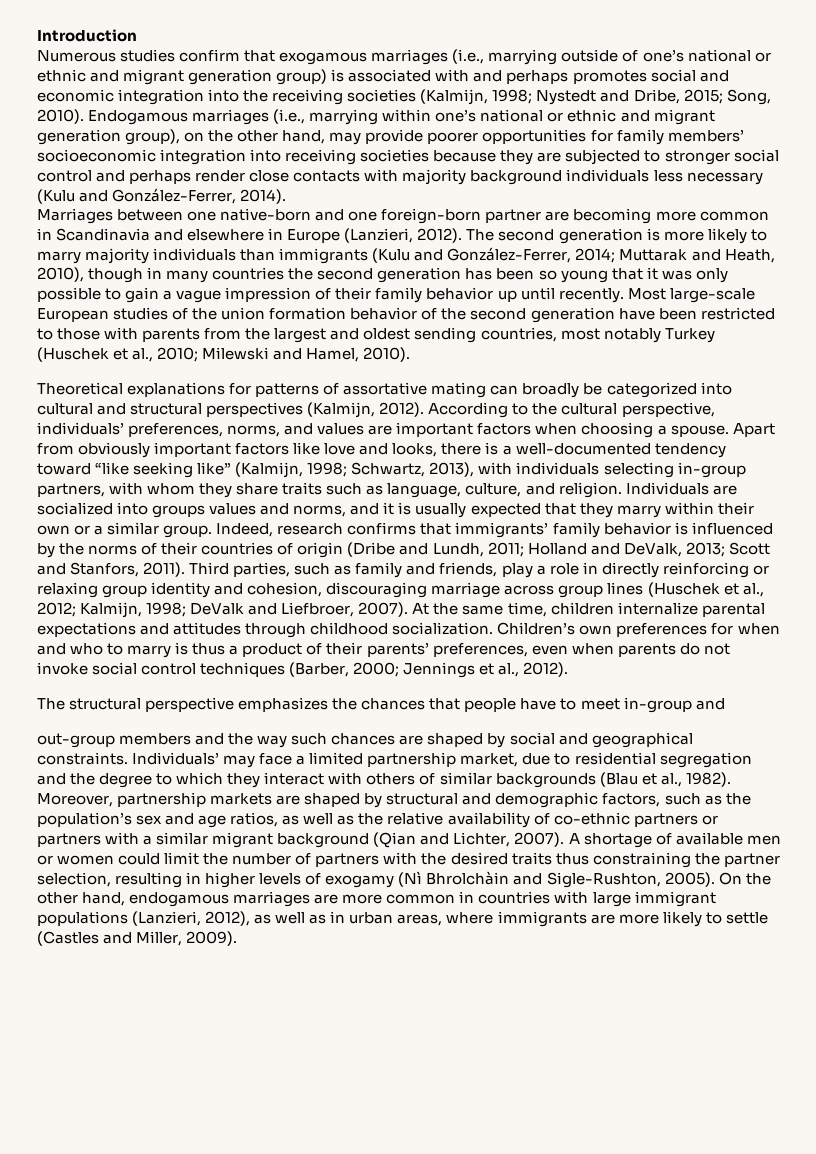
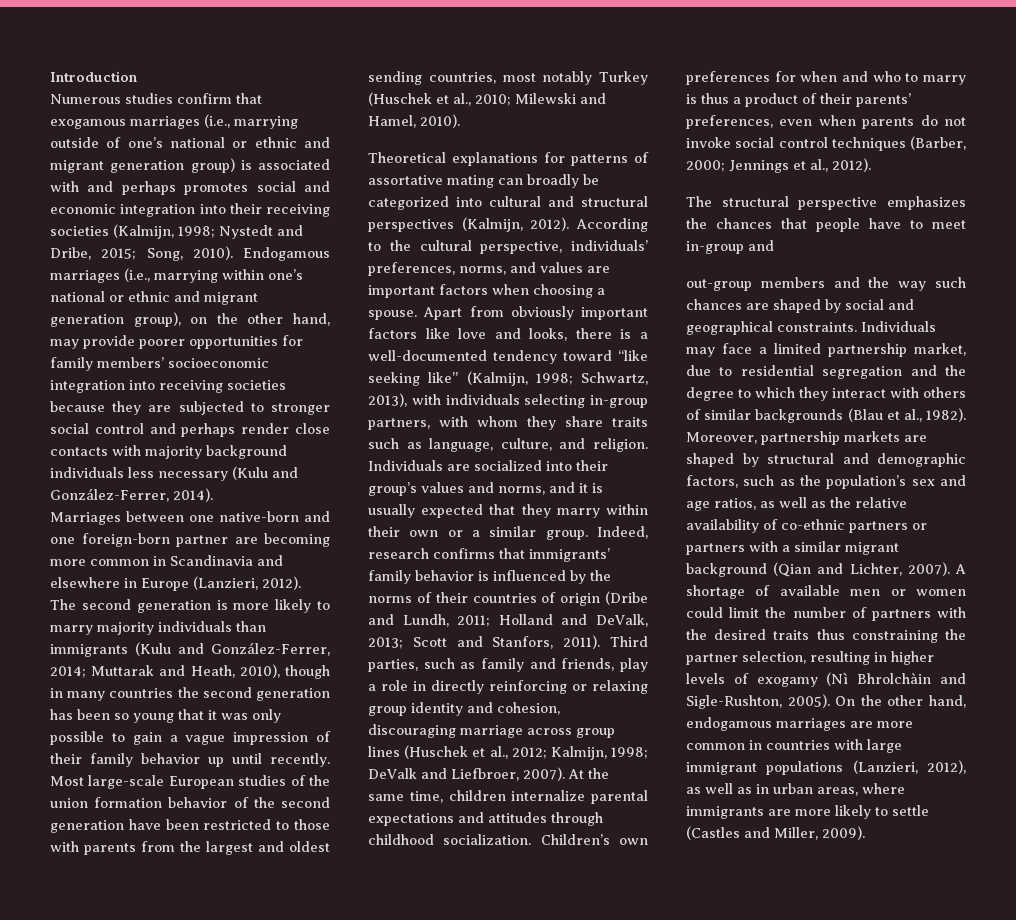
- Numerous studies confirm that exogamous marriages (i.e., marrying outside of one’s national or ethnic and migrant generation group) is associated with and perhaps promotes social and economic integration into the receiving societies (Kalmijn, 1998; Nystedt and Dribe, 2015; Song, 2010).
+ Numerous studies confirm that exogamous marriages (i.e., marrying outside of one’s national or ethnic and migrant generation group) is associated with and perhaps promotes social and economic integration into their receiving societies (Kalmijn, 1998; Nystedt and Dribe, 2015; Song, 2010).
- Individuals are socialized into groups values and norms, and it is usually expected that they marry within their own or a similar group.
+ Individuals are socialized into their group’s values and norms, and it is usually expected that they marry within their own or a similar group.
- Individuals’ may face a limited partnership market, due to residential segregation and the degree to which they interact with others of similar backgrounds (Blau et al., 1982).
+ Individuals may face a limited partnership market, due to residential segregation and the degree to which they interact with others of similar backgrounds (Blau et al., 1982).

